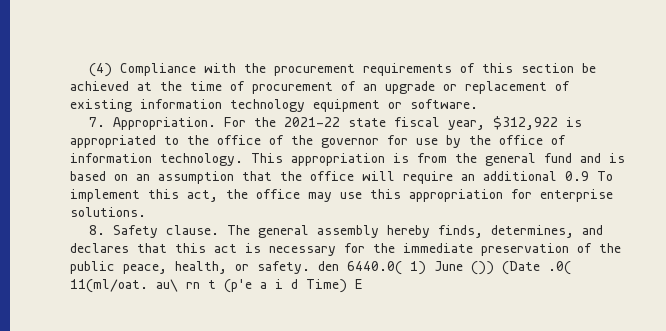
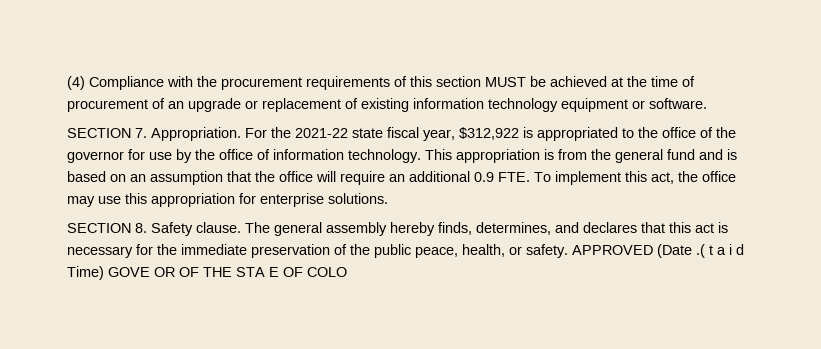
- (4) Compliance with the procurement requirements of this section be achieved at the time of procurement of an upgrade or replacement of existing information technology equipment or software.
+ (4) Compliance with the procurement requirements of this section MUST be achieved at the time of procurement of an upgrade or replacement of existing information technology equipment or software.
- 7. Appropriation.
+ SECTION 7. Appropriation.
- This appropriation is from the general fund and is based on an assumption that the office will require an additional 0.9 To implement this act, the office may use this appropriation for enterprise solutions.
+ This appropriation is from the general fund and is based on an assumption that the office will require an additional 0.9 FTE. To implement this act, the office may use this appropriation for enterprise solutions.
- 8. Safety clause.
+ SECTION 8. Safety clause.
- The general assembly hereby finds, determines, and declares that this act is necessary for the immediate preservation of the public peace, health, or safety. den 6440.0( 1) June ()) (Date .0( 11(ml/oat. au\ rn t (p'e a i d Time) E
+ The general assembly hereby finds, determines, and declares that this act is necessary for the immediate preservation of the public peace, health, or safety. APPROVED (Date .( t a i d Time) GOVE OR OF THE STA E OF COLO

